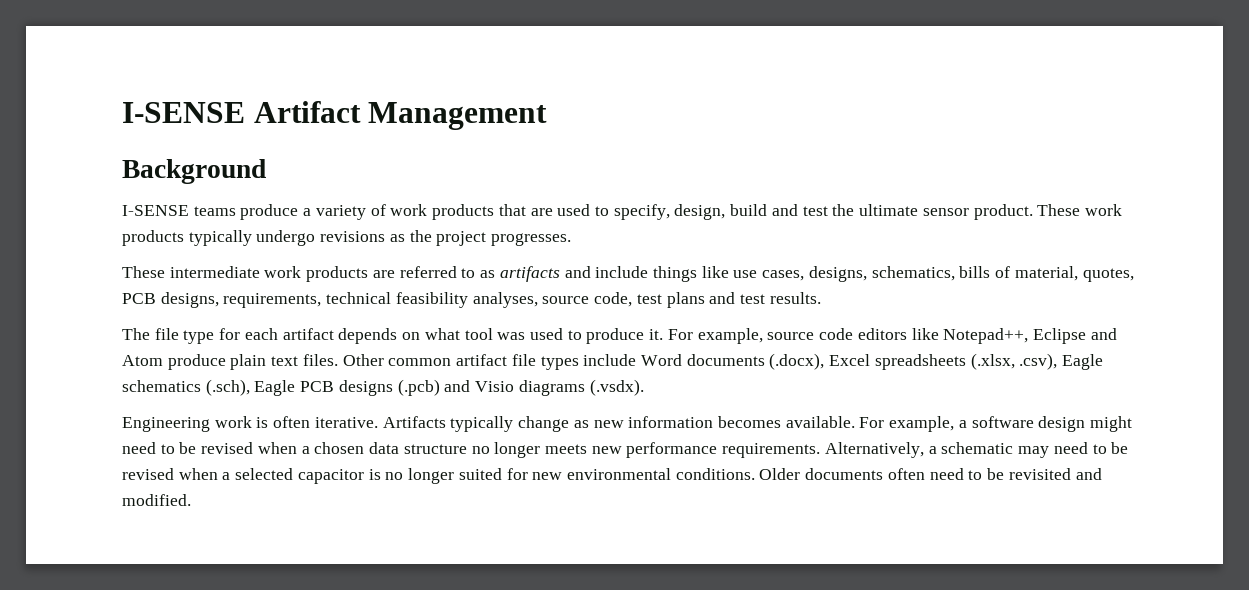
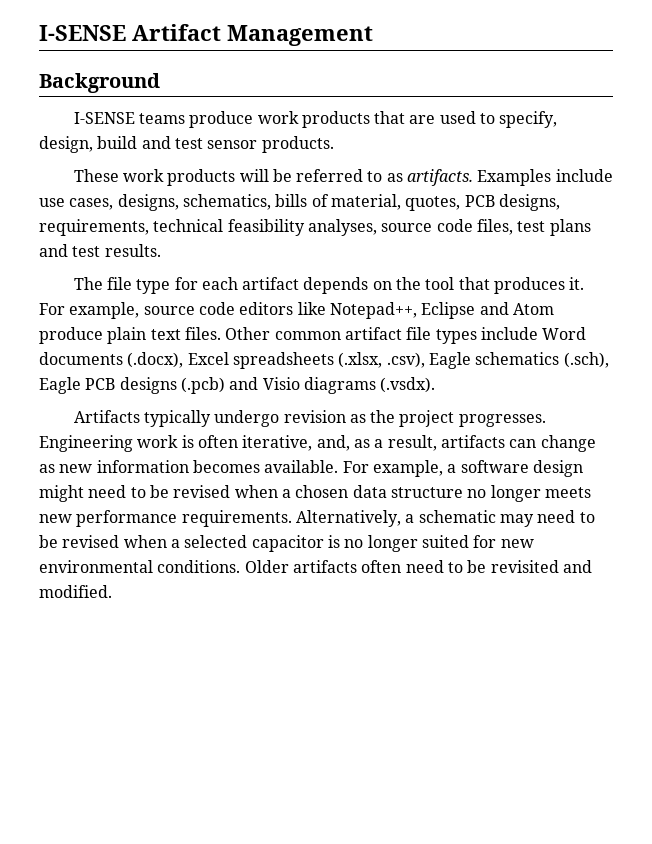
- I-SENSE teams produce a variety of work products that are used to specify, design, build and test the ultimate sensor product. These work products typically undergo revisions as the project progresses.
- These intermediate work products are referred to as artifacts and include things like use cases, designs, schematics, bills of material, quotes, PCB designs, requirements, technical feasibility analyses, source code, test plans and test results.
+ I-SENSE teams produce work products that are used to specify, design, build and test sensor products.
+ These work products will be referred to as artifacts. Examples include use cases, designs, schematics, bills of material, quotes, PCB designs, requirements, technical feasibility analyses, source code files, test plans and test results.
- The file type for each artifact depends on what tool was used to produce it.
+ The file type for each artifact depends on the tool that produces it.
- Engineering work is often iterative. Artifacts typically change as new information becomes available.
+ Artifacts typically undergo revision as the project progresses. Engineering work is often iterative, and, as a result, artifacts can change as new information becomes available.
- Older documents often need to be revisited and modified.
+ Older artifacts often need to be revisited and modified.

